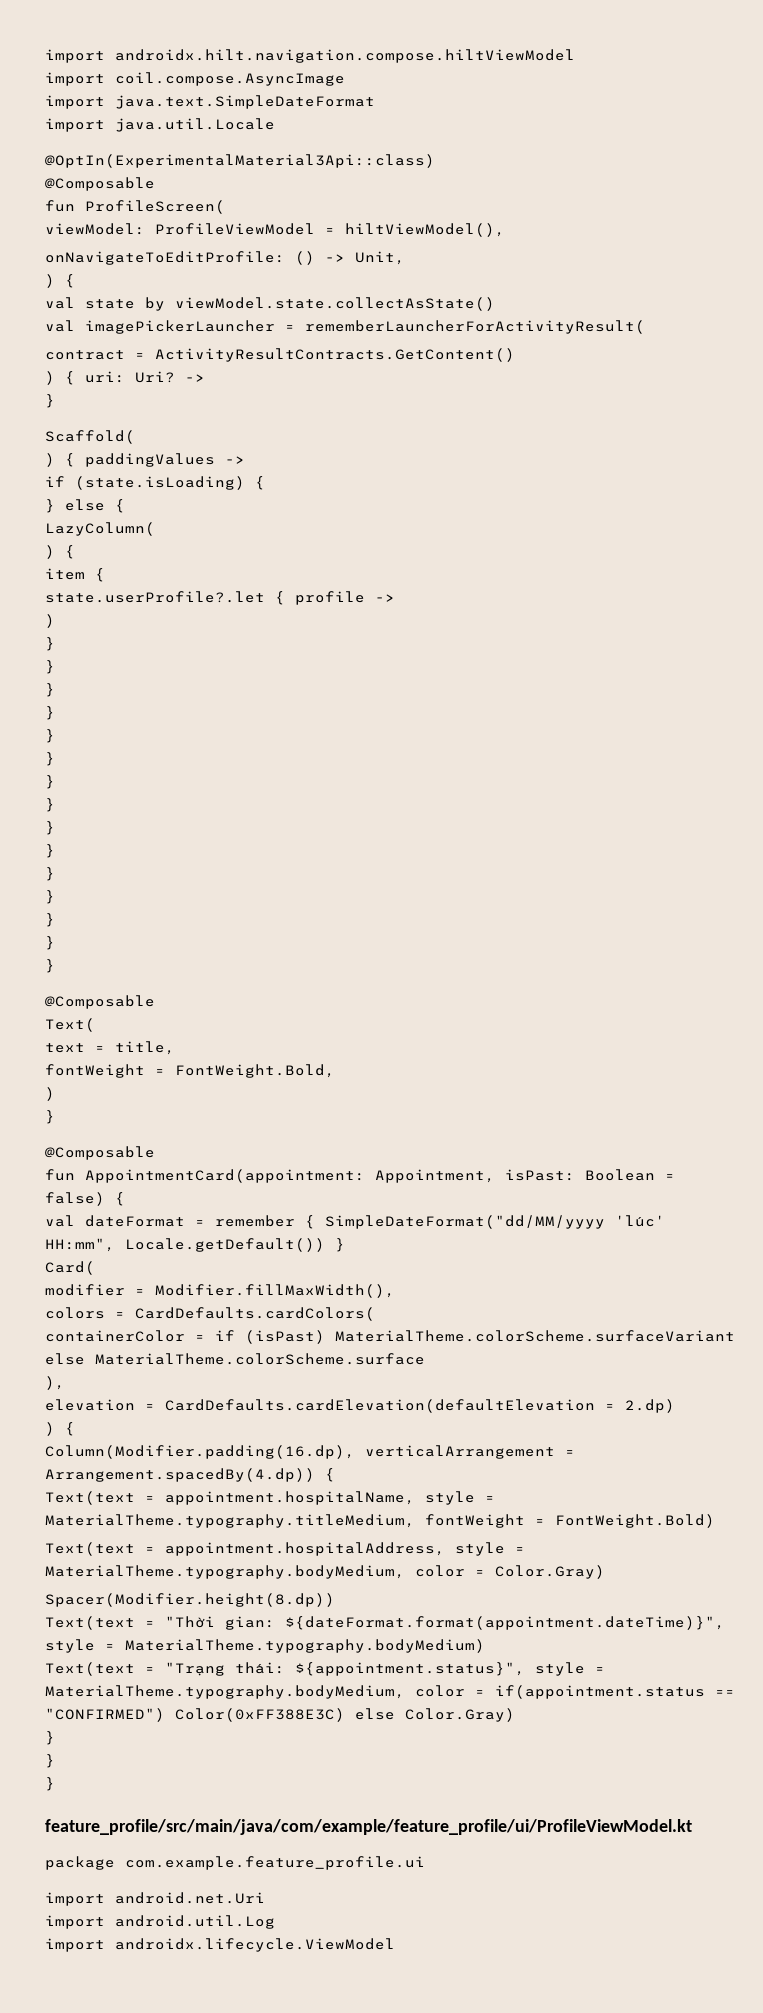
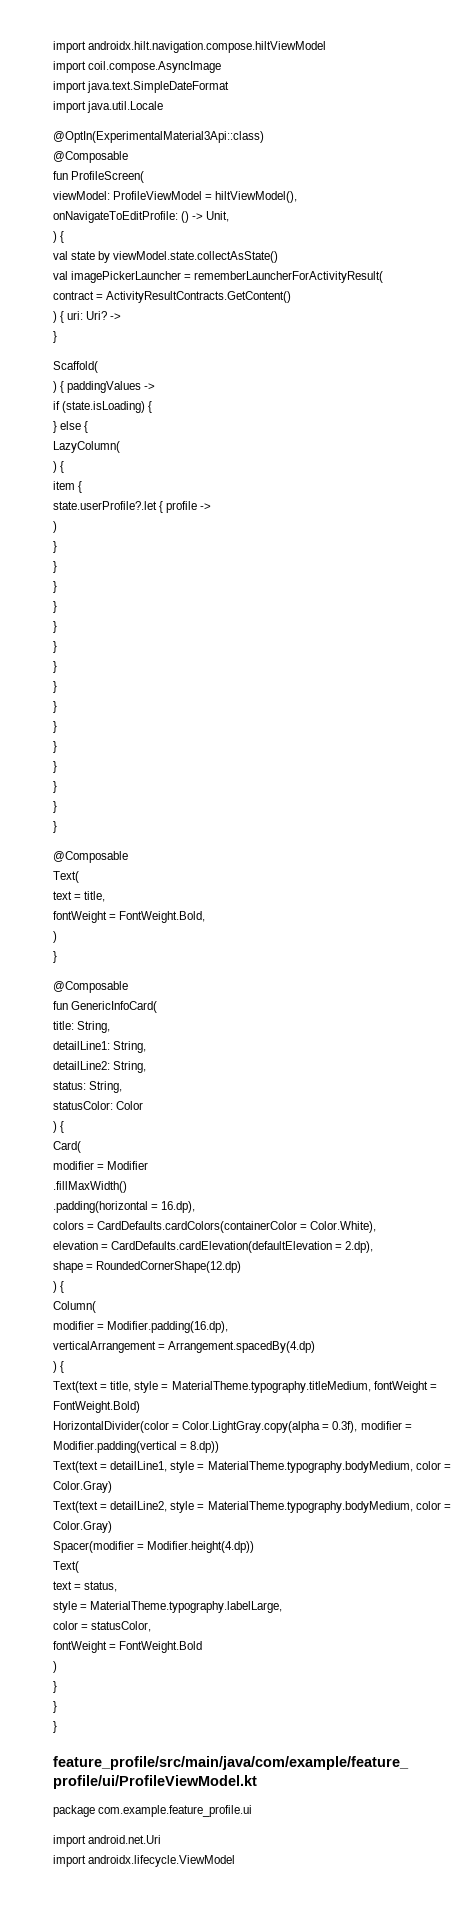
- fun AppointmentCard(appointment: Appointment, isPast: Boolean = false) {
- val dateFormat = remember { SimpleDateFormat("dd/MM/yyyy 'lúc' HH:mm", Locale.getDefault()) }
+ fun GenericInfoCard(
+ title: String,
+ detailLine1: String,
+ detailLine2: String,
+ status: String,
+ statusColor: Color
+ ) {
  Card(
- modifier = Modifier.fillMaxWidth(),
- colors = CardDefaults.cardColors(
- containerColor = if (isPast) MaterialTheme.colorScheme.surfaceVariant else MaterialTheme.colorScheme.surface
- ),
- elevation = CardDefaults.cardElevation(defaultElevation = 2.dp)
+ modifier = Modifier
+ .fillMaxWidth()
+ .padding(horizontal = 16.dp),
+ colors = CardDefaults.cardColors(containerColor = Color.White),
+ elevation = CardDefaults.cardElevation(defaultElevation = 2.dp),
+ shape = RoundedCornerShape(12.dp)
  ) {
- Column(Modifier.padding(16.dp), verticalArrangement = Arrangement.spacedBy(4.dp)) {
+ Column(
+ modifier = Modifier.padding(16.dp),
+ verticalArrangement = Arrangement.spacedBy(4.dp)
+ ) {
- Text(text = appointment.hospitalName, style = MaterialTheme.typography.titleMedium, fontWeight = FontWeight.Bold)
+ Text(text = title, style = MaterialTheme.typography.titleMedium, fontWeight = FontWeight.Bold)
- Text(text = appointment.hospitalAddress, style = MaterialTheme.typography.bodyMedium, color = Color.Gray)
- Spacer(Modifier.height(8.dp))
- Text(text = "Thời gian: ${dateFormat.format(appointment.dateTime)}", style = MaterialTheme.typography.bodyMedium)
- Text(text = "Trạng thái: ${appointment.status}", style = MaterialTheme.typography.bodyMedium, color = if(appointment.status == "CONFIRMED") Color(0xFF388E3C) else Color.Gray)
+ HorizontalDivider(color = Color.LightGray.copy(alpha = 0.3f), modifier = Modifier.padding(vertical = 8.dp))
+ Text(text = detailLine1, style = MaterialTheme.typography.bodyMedium, color = Color.Gray)
+ Text(text = detailLine2, style = MaterialTheme.typography.bodyMedium, color = Color.Gray)
+ Spacer(modifier = Modifier.height(4.dp))
+ Text(
+ text = status,
+ style = MaterialTheme.typography.labelLarge,
+ color = statusColor,
+ fontWeight = FontWeight.Bold
+ )
- import android.util.Log

